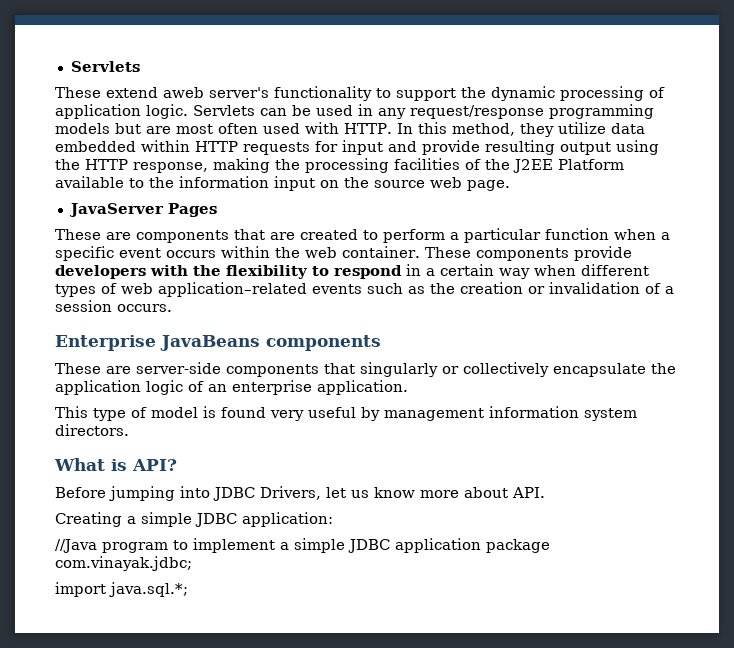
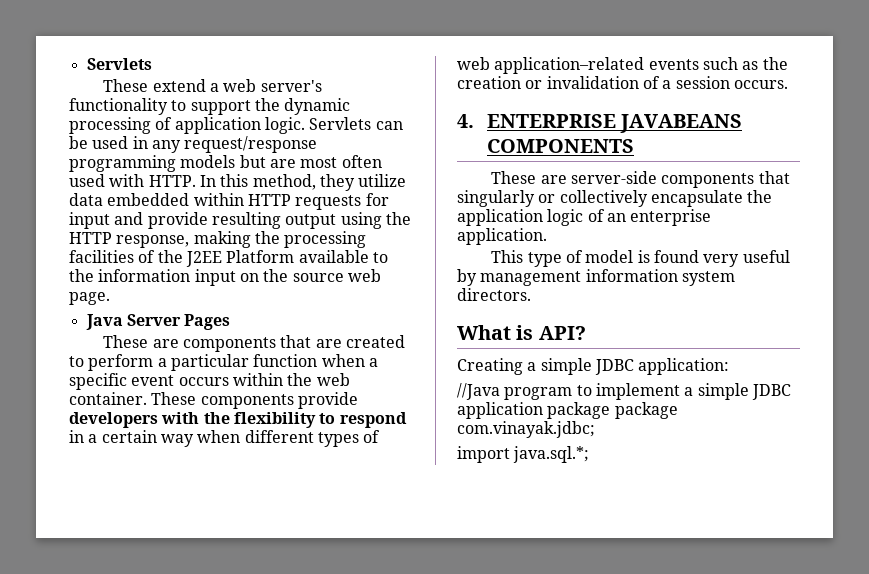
- These extend aweb server's functionality to support the dynamic processing of application logic.
+ These extend a web server's functionality to support the dynamic processing of application logic.
- JavaServer Pages
+ Java Server Pages
- Enterprise JavaBeans components
+ 4. ENTERPRISE JAVABEANS COMPONENTS
- Before jumping into JDBC Drivers, let us know more about API.
- //Java program to implement a simple JDBC application package com.vinayak.jdbc;
+ //Java program to implement a simple JDBC application package package com.vinayak.jdbc;

